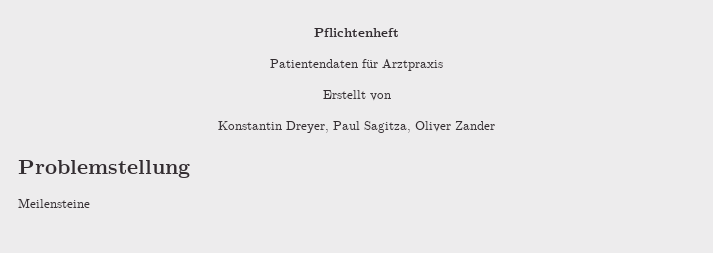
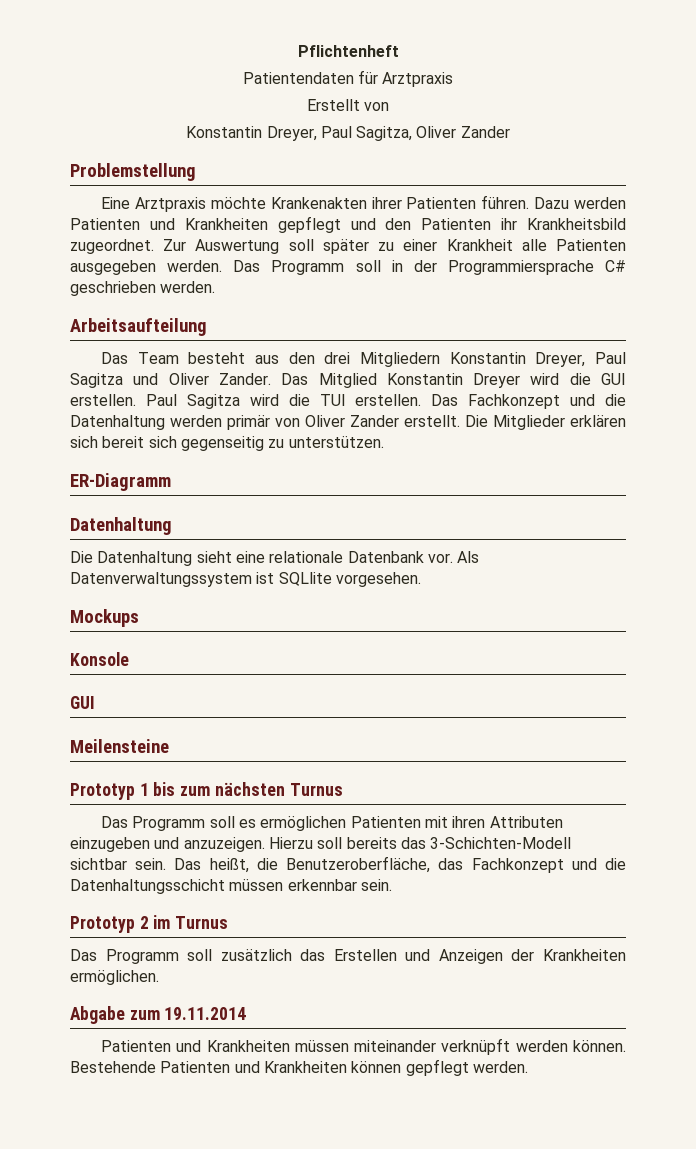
+ Eine Arztpraxis möchte Krankenakten ihrer Patienten führen. Dazu werden Patienten und Krankheiten gepflegt und den Patienten ihr Krankheitsbild zugeordnet. Zur Auswertung soll später zu einer Krankheit alle Patienten ausgegeben werden. Das Programm soll in der Programmiersprache C# geschrieben werden.
+ Arbeitsaufteilung
+ Das Team besteht aus den drei Mitgliedern Konstantin Dreyer, Paul Sagitza und Oliver Zander. Das Mitglied Konstantin Dreyer wird die GUI erstellen. Paul Sagitza wird die TUI erstellen. Das Fachkonzept und die Datenhaltung werden primär von Oliver Zander erstellt. Die Mitglieder erklären sich bereit sich gegenseitig zu unterstützen.
+ ER-Diagramm
+ Datenhaltung
+ Die Datenhaltung sieht eine relationale Datenbank vor. Als Datenverwaltungssystem ist SQLlite vorgesehen.
+ Mockups
+ Konsole
+ GUI
  Meilensteine
+ Prototyp 1 bis zum nächsten Turnus
+ Das Programm soll es ermöglichen Patienten mit ihren Attributen einzugeben und anzuzeigen. Hierzu soll bereits das 3-Schichten-Modell sichtbar sein. Das heißt, die Benutzeroberfläche, das Fachkonzept und die Datenhaltungsschicht müssen erkennbar sein.
+ Prototyp 2 im Turnus
+ Das Programm soll zusätzlich das Erstellen und Anzeigen der Krankheiten ermöglichen.
+ Abgabe zum 19.11.2014
+ Patienten und Krankheiten müssen miteinander verknüpft werden können. Bestehende Patienten und Krankheiten können gepflegt werden.

